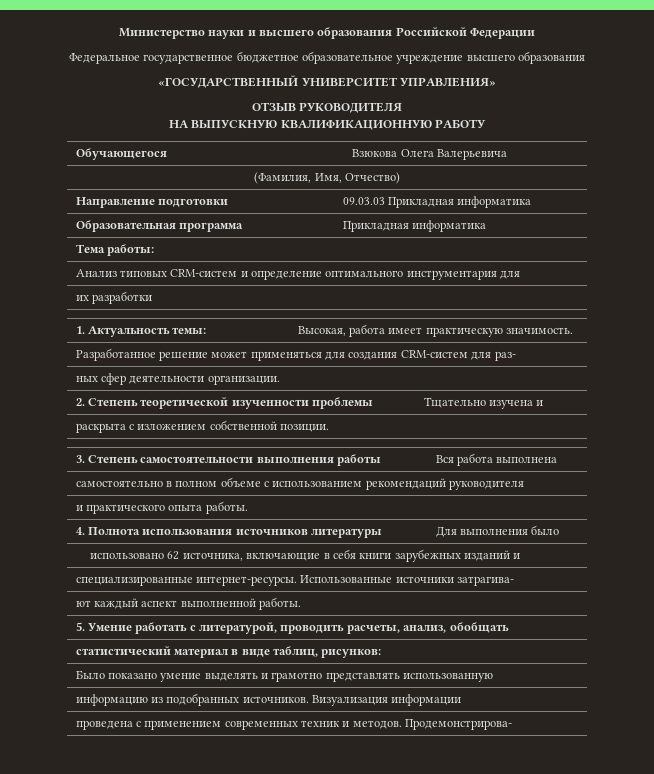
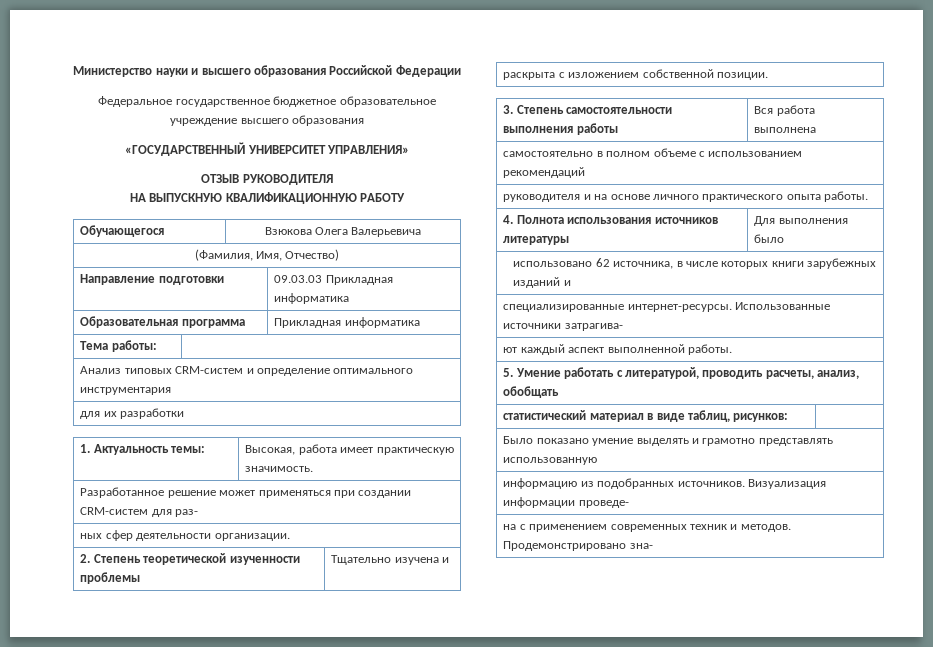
- Анализ типовых CRM-систем и определение оптимального инструментария для
- их разработки
+ Анализ типовых CRM-систем и определение оптимального инструментария
+ для их разработки
- Разработанное решение может применяться для создания CRM-систем для раз-
+ Разработанное решение может применяться при создании CRM-систем для раз-
- самостоятельно в полном объеме с использованием рекомендаций руководителя
- и практического опыта работы.
+ самостоятельно в полном объеме с использованием рекомендаций
+ руководителя и на основе личного практического опыта работы.
- использовано 62 источника, включающие в себя книги зарубежных изданий и
+ использовано 62 источника, в числе которых книги зарубежных изданий и
- информацию из подобранных источников. Визуализация информации
- проведена с применением современных техник и методов. Продемонстрирова-
+ информацию из подобранных источников. Визуализация информации проведе-
+ на с применением современных техник и методов. Продемонстрировано зна-

